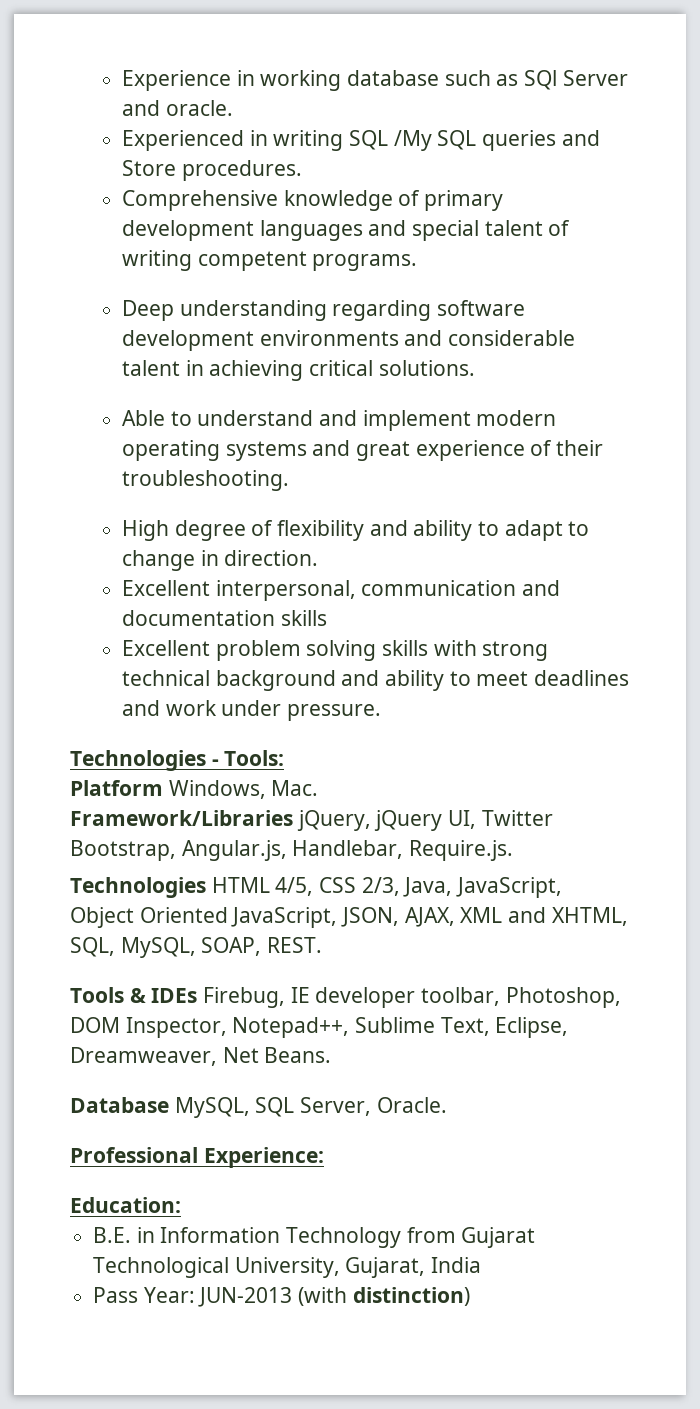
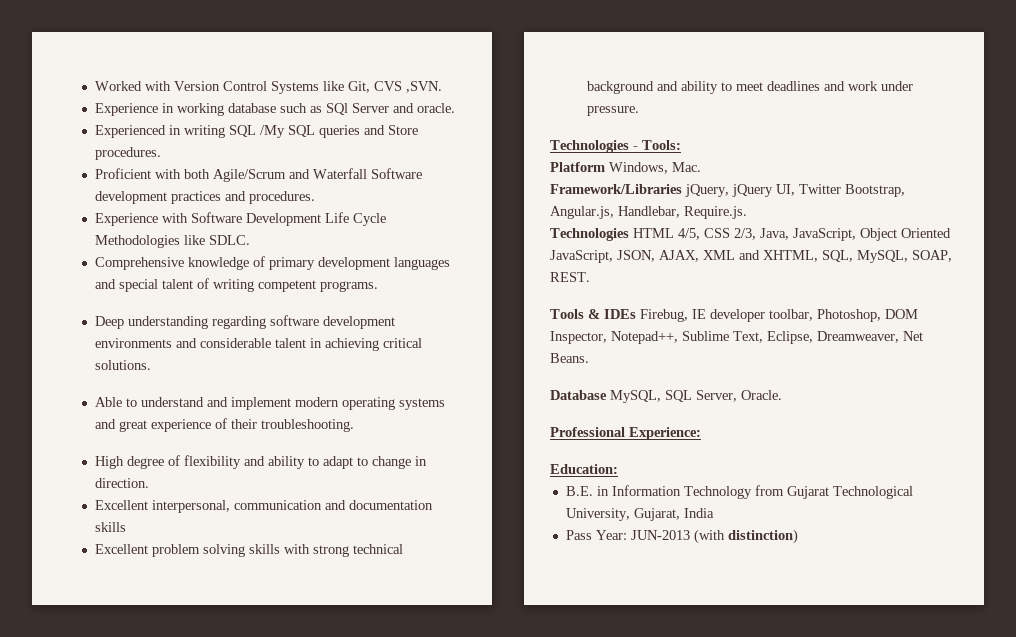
+ Worked with Version Control Systems like Git, CVS ,SVN.
+ Proficient with both Agile/Scrum and Waterfall Software development practices and procedures.
+ Experience with Software Development Life Cycle Methodologies like SDLC.

